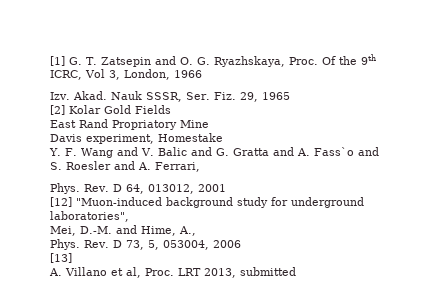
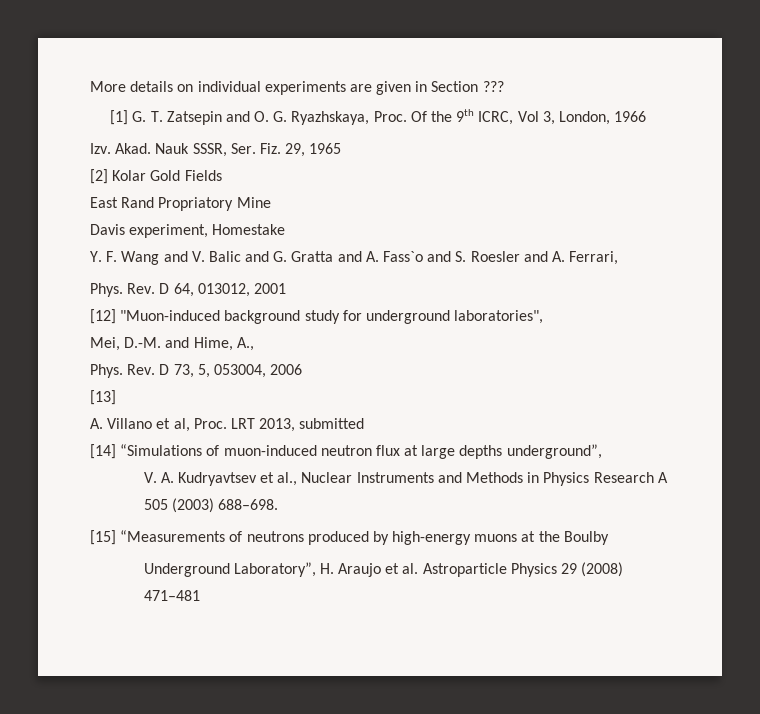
+ More details on individual experiments are given in Section ???
+ [14] “Simulations of muon-induced neutron flux at large depths underground”,
+ V. A. Kudryavtsev et al., Nuclear Instruments and Methods in Physics Research A 505 (2003) 688–698.
+ [15] “Measurements of neutrons produced by high-energy muons at the Boulby
+ Underground Laboratory”, H. Araujo et al. Astroparticle Physics 29 (2008) 471–481

